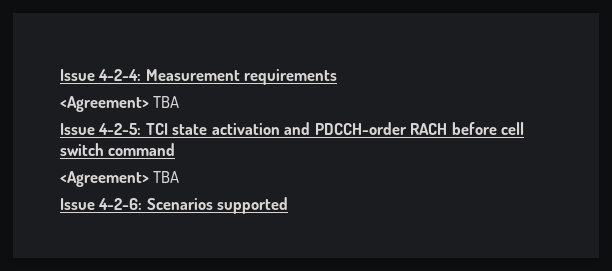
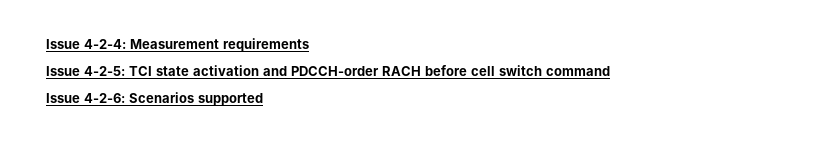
  Issue 4-2-4: Measurement requirements
- <Agreement> TBA
  Issue 4-2-5: TCI state activation and PDCCH-order RACH before cell switch command
- <Agreement> TBA

